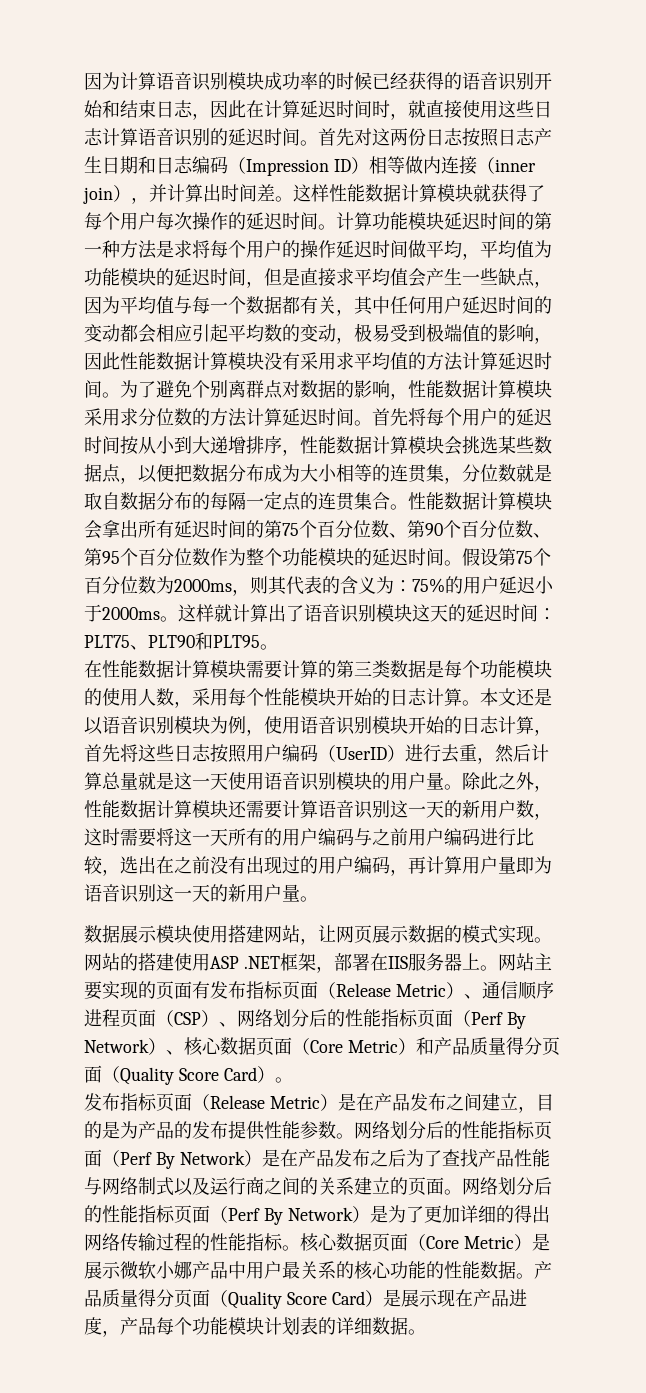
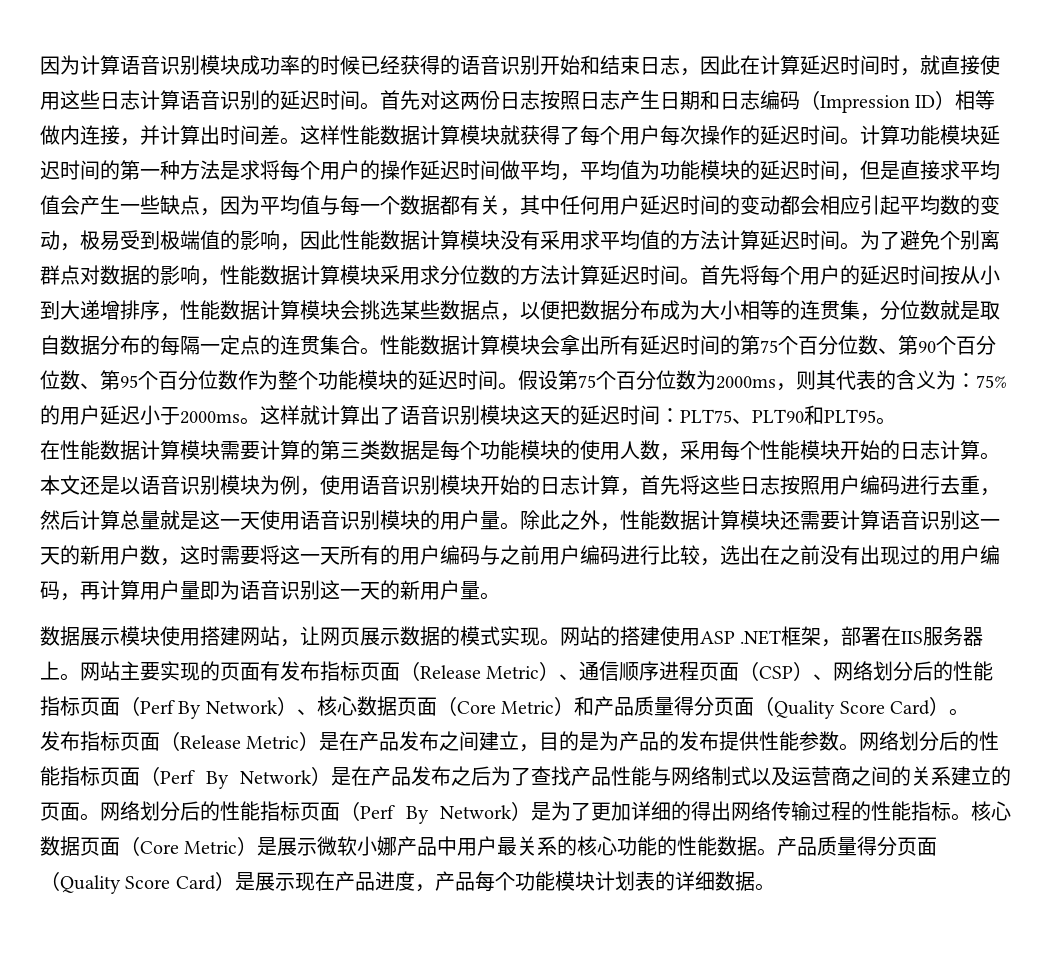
- 首先对这两份日志按照日志产生日期和日志编码（Impression ID）相等做内连接（inner join），并计算出时间差。
+ 首先对这两份日志按照日志产生日期和日志编码（Impression ID）相等做内连接，并计算出时间差。
- 本文还是以语音识别模块为例，使用语音识别模块开始的日志计算，首先将这些日志按照用户编码（UserID）进行去重，然后计算总量就是这一天使用语音识别模块的用户量。
+ 本文还是以语音识别模块为例，使用语音识别模块开始的日志计算，首先将这些日志按照用户编码进行去重，然后计算总量就是这一天使用语音识别模块的用户量。
- 网络划分后的性能指标页面（Perf By Network）是在产品发布之后为了查找产品性能与网络制式以及运行商之间的关系建立的页面。
+ 网络划分后的性能指标页面（Perf By Network）是在产品发布之后为了查找产品性能与网络制式以及运营商之间的关系建立的页面。

